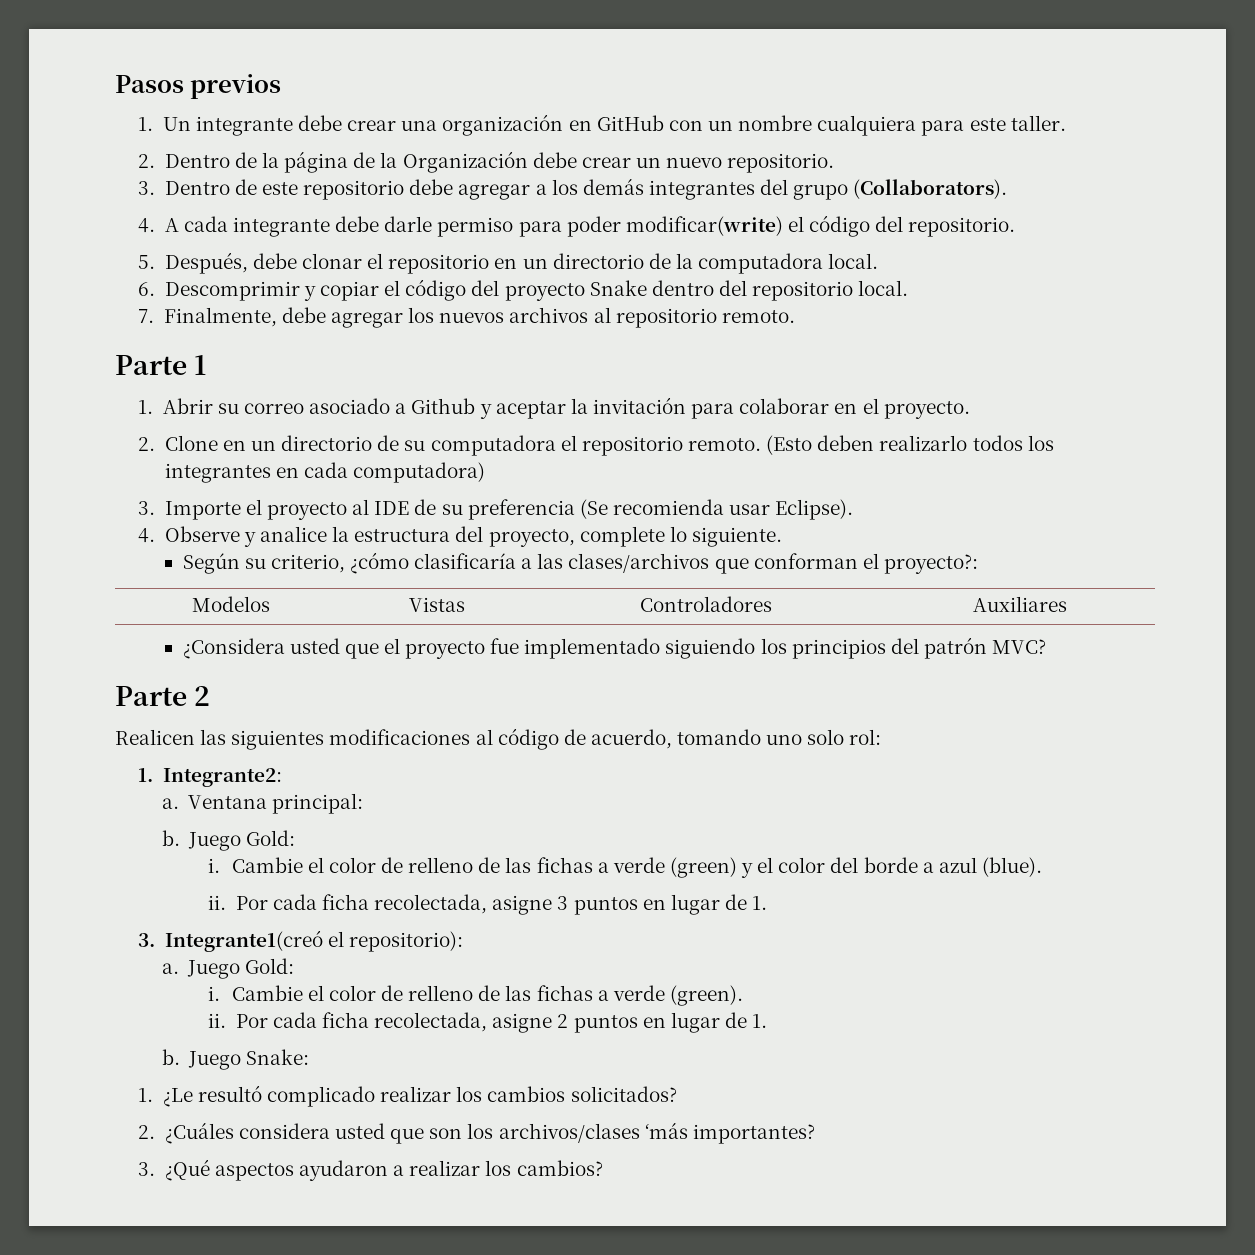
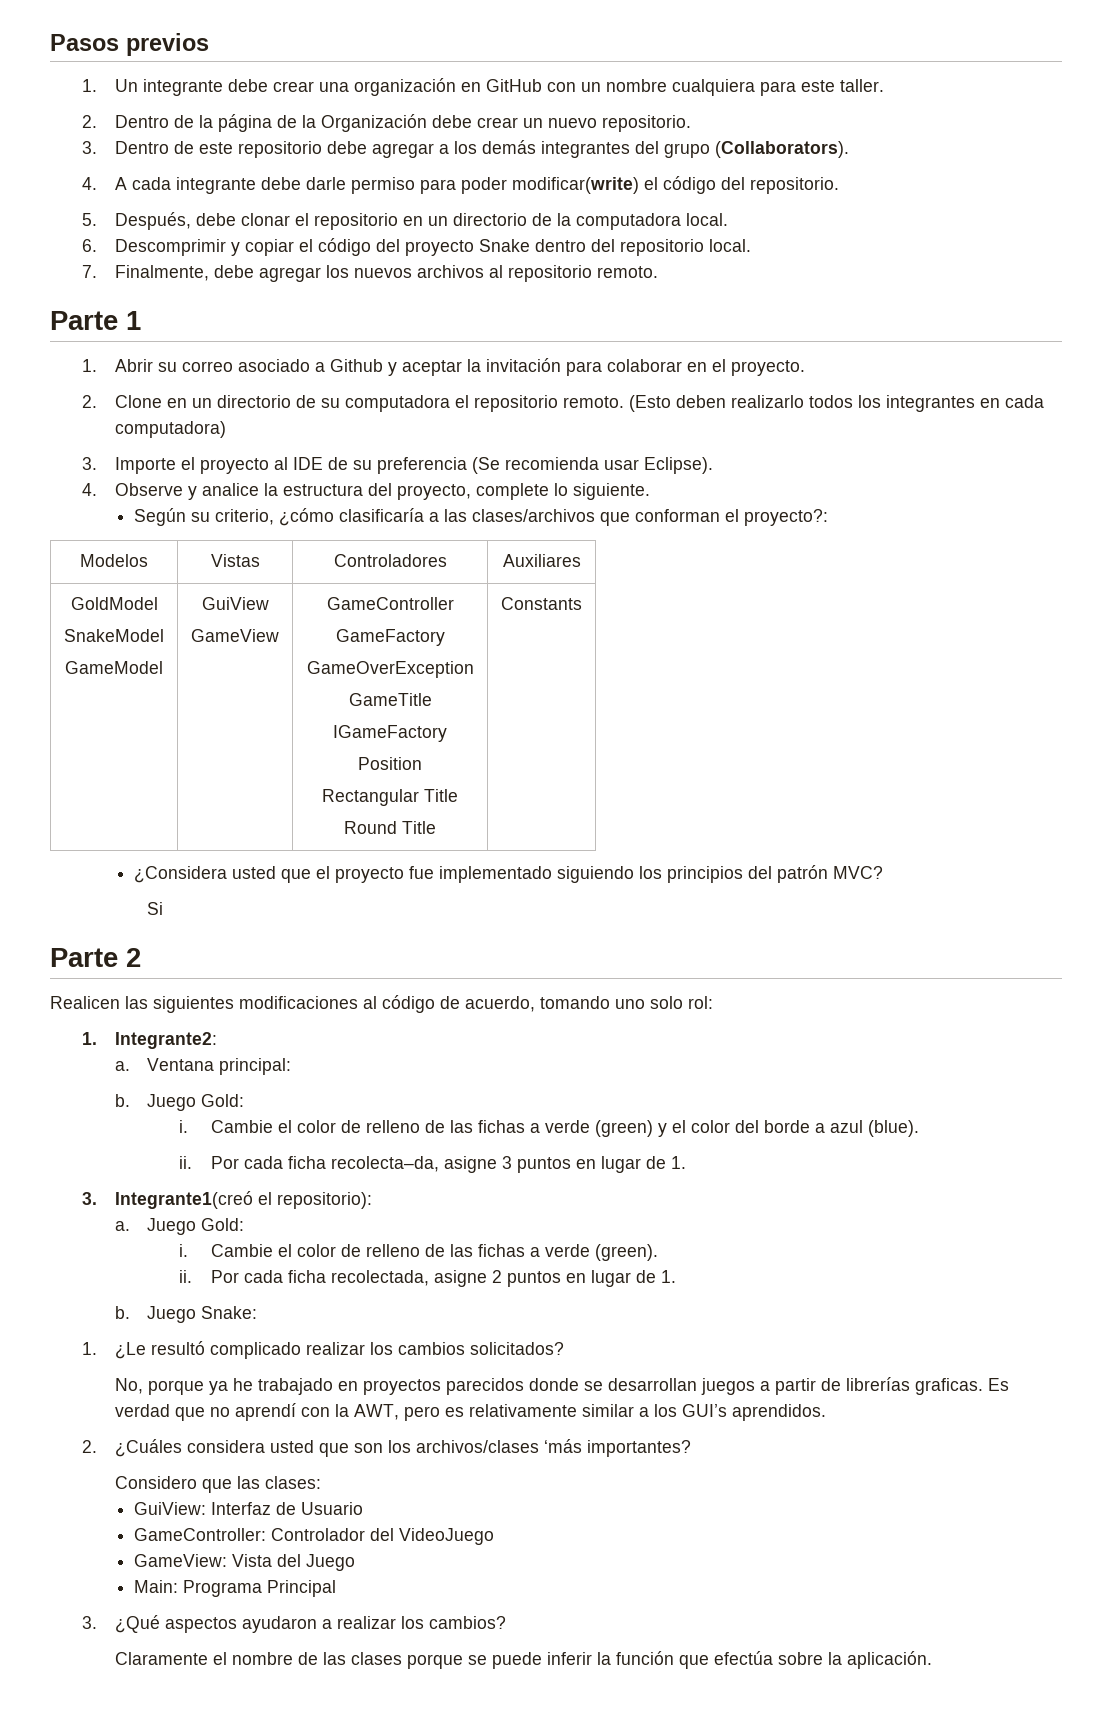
+ GoldModel
+ SnakeModel
+ GameModel | GuiView
+ GameView | GameController
+ GameFactory
+ GameOverException
+ GameTitle
+ IGameFactory
+ Position
+ Rectangular Title
+ Round Title | Constants
+ Si
- Por cada ficha recolectada, asigne 3 puntos en lugar de 1.
+ Por cada ficha recolecta–da, asigne 3 puntos en lugar de 1.
+ No, porque ya he trabajado en proyectos parecidos donde se desarrollan juegos a partir de librerías graficas. Es verdad que no aprendí con la AWT, pero es relativamente similar a los GUI’s aprendidos.
+ Considero que las clases:
+ GuiView: Interfaz de Usuario
+ GameController: Controlador del VideoJuego
+ GameView: Vista del Juego
+ Main: Programa Principal
+ Claramente el nombre de las clases porque se puede inferir la función que efectúa sobre la aplicación.

